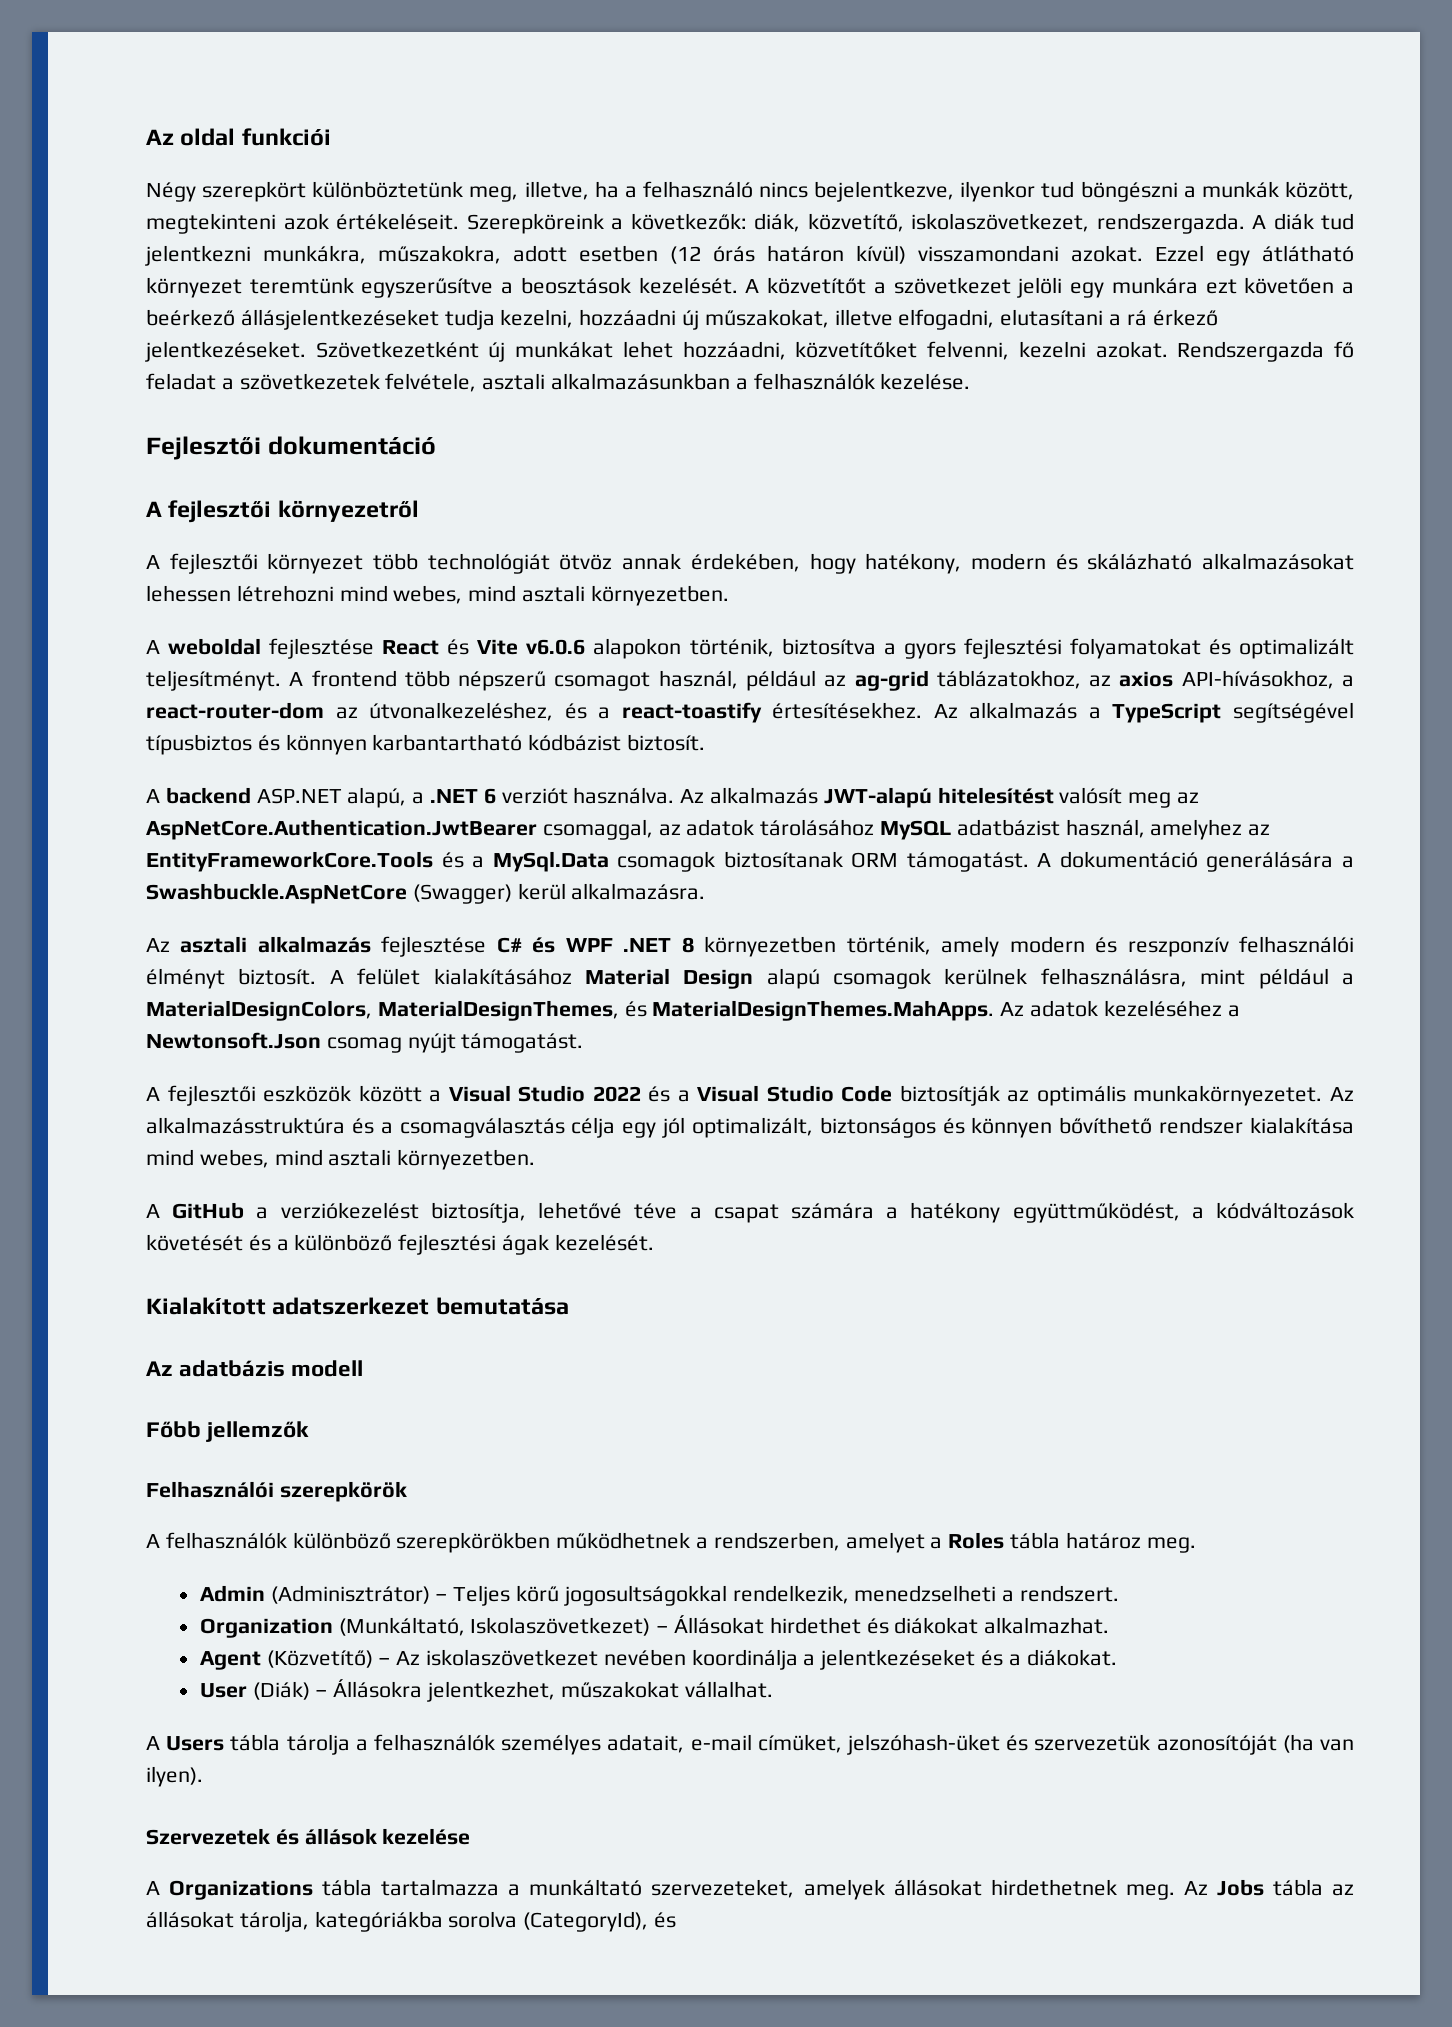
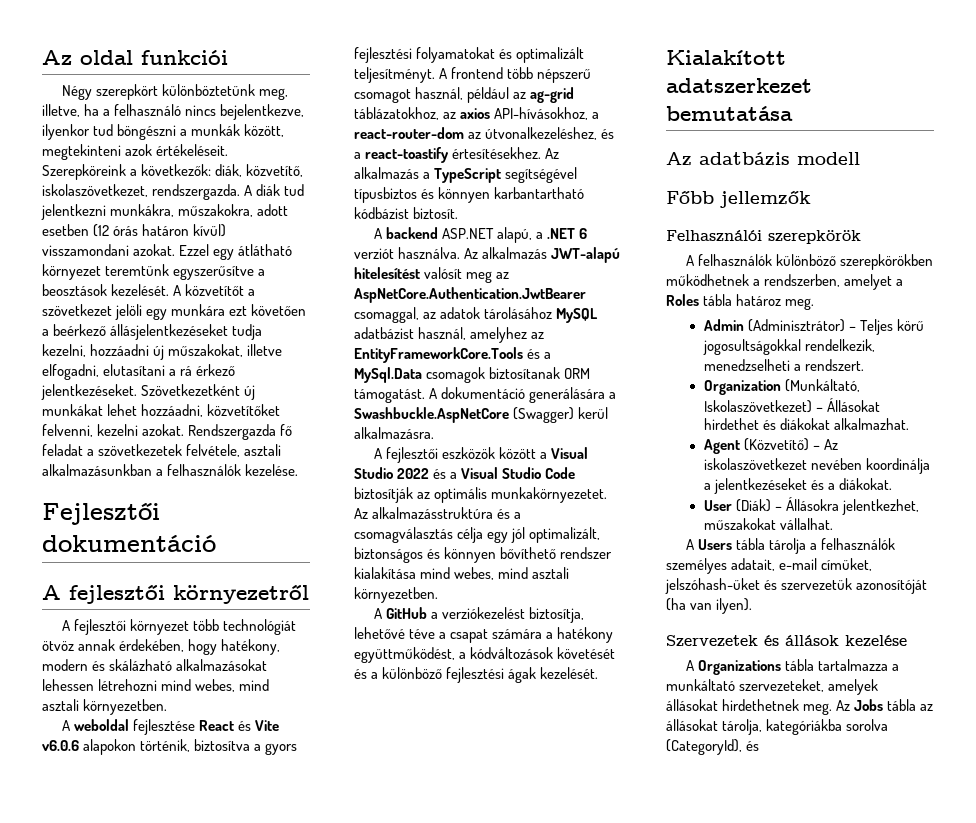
- Az asztali alkalmazás fejlesztése C# és WPF .NET 8 környezetben történik, amely modern és reszponzív felhasználói élményt biztosít. A felület kialakításához Material Design alapú csomagok kerülnek felhasználásra, mint például a MaterialDesignColors, MaterialDesignThemes, és MaterialDesignThemes.MahApps. Az adatok kezeléséhez a Newtonsoft.Json csomag nyújt támogatást.

